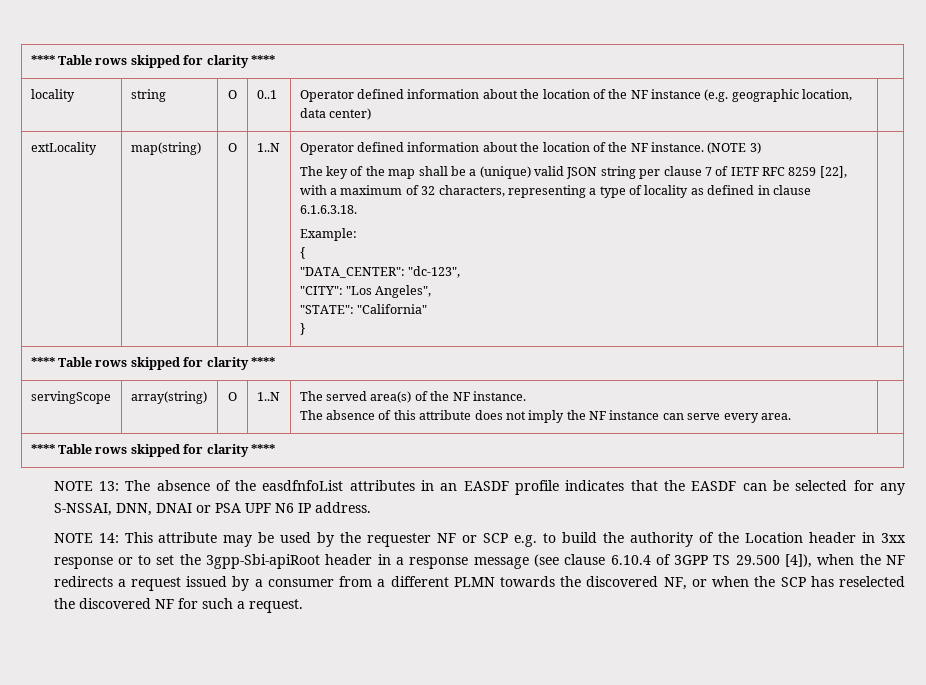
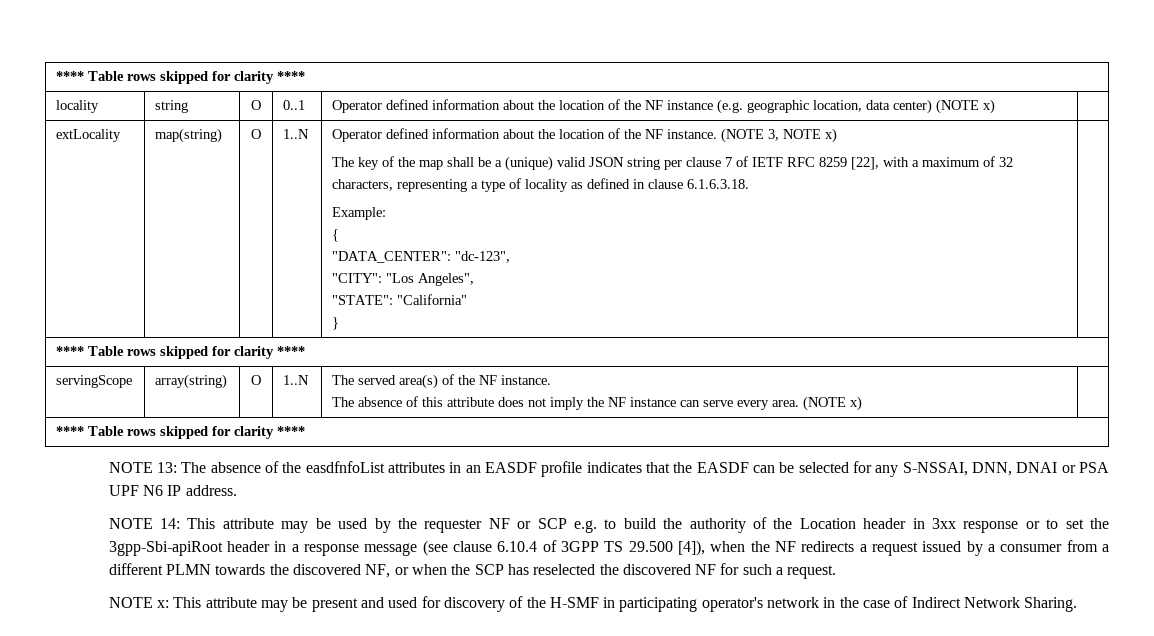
- locality | string | O | 0..1 | Operator defined information about the location of the NF instance (e.g. geographic location, data center) |
+ locality | string | O | 0..1 | Operator defined information about the location of the NF instance (e.g. geographic location, data center) (NOTE x) |
- (NOTE 3)
+ (NOTE 3, NOTE x)
  servingScope | array(string) | O | 1..N | The served area(s) of the NF instance.
- The absence of this attribute does not imply the NF instance can serve every area. |
+ The absence of this attribute does not imply the NF instance can serve every area. (NOTE x) |
+ NOTE x: This attribute may be present and used for discovery of the H-SMF in participating operator's network in the case of Indirect Network Sharing.

